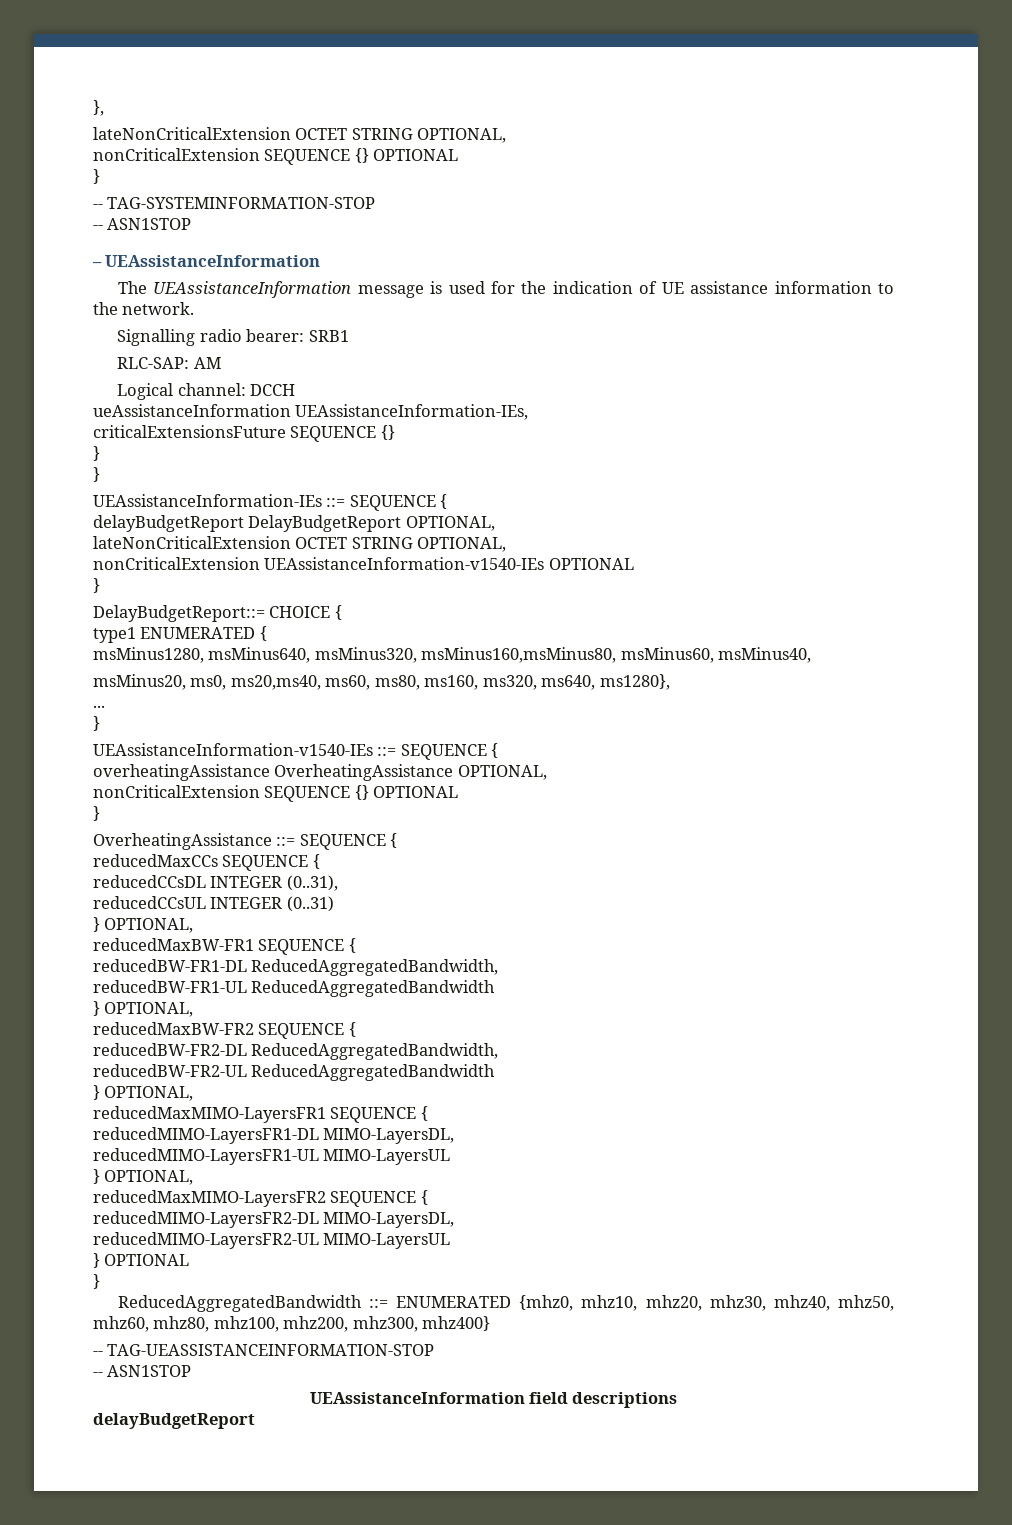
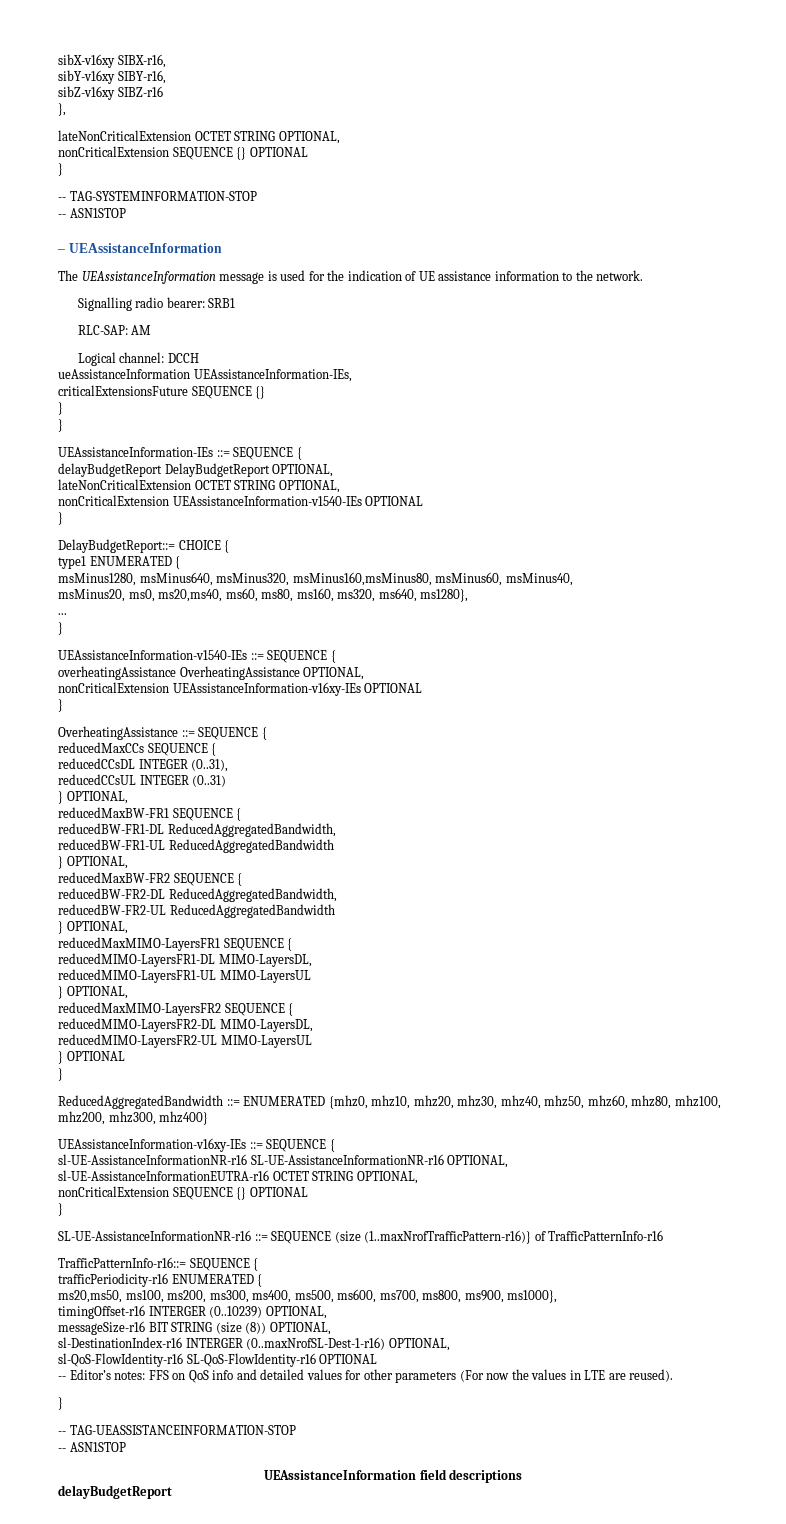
+ sibX-v16xy SIBX-r16,
+ sibY-v16xy SIBY-r16,
+ sibZ-v16xy SIBZ-r16
  overheatingAssistance OverheatingAssistance OPTIONAL,
- nonCriticalExtension SEQUENCE {} OPTIONAL
+ nonCriticalExtension UEAssistanceInformation-v16xy-IEs OPTIONAL
+ UEAssistanceInformation-v16xy-IEs ::= SEQUENCE {
+ sl-UE-AssistanceInformationNR-r16 SL-UE-AssistanceInformationNR-r16 OPTIONAL,
+ sl-UE-AssistanceInformationEUTRA-r16 OCTET STRING OPTIONAL,
+ nonCriticalExtension SEQUENCE {} OPTIONAL
+ }
+ SL-UE-AssistanceInformationNR-r16 ::= SEQUENCE (size (1..maxNrofTrafficPattern-r16)} of TrafficPatternInfo-r16
+ TrafficPatternInfo-r16::= SEQUENCE {
+ trafficPeriodicity-r16 ENUMERATED {
+ ms20,ms50, ms100, ms200, ms300, ms400, ms500, ms600, ms700, ms800, ms900, ms1000},
+ timingOffset-r16 INTERGER (0..10239) OPTIONAL,
+ messageSize-r16 BIT STRING (size (8)) OPTIONAL,
+ sl-DestinationIndex-r16 INTERGER (0..maxNrofSL-Dest-1-r16) OPTIONAL,
+ sl-QoS-FlowIdentity-r16 SL-QoS-FlowIdentity-r16 OPTIONAL
+ -- Editor’s notes: FFS on QoS info and detailed values for other parameters (For now the values in LTE are reused).
+ }

